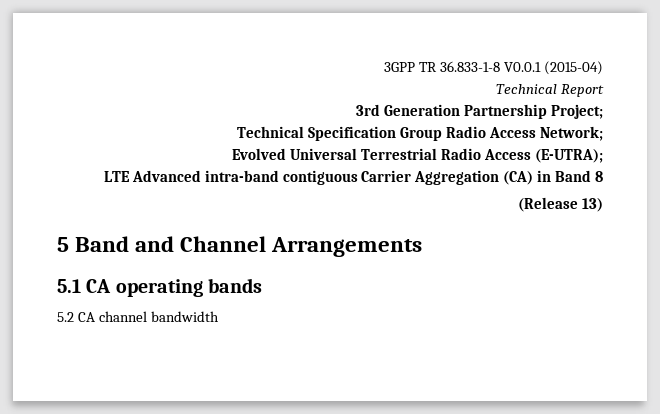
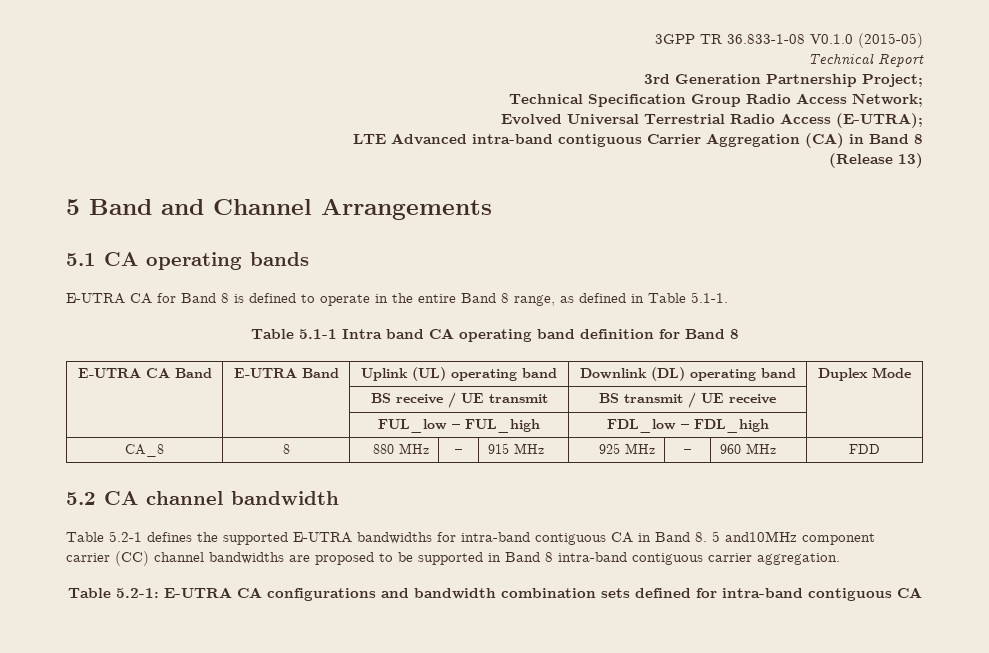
- 3GPP TR 36.833-1-8 V0.0.1 (2015-04)
+ 3GPP TR 36.833-1-08 V0.1.0 (2015-05)
+ E-UTRA CA for Band 8 is defined to operate in the entire Band 8 range, as defined in Table 5.1-1.
+ Table 5.1-1 Intra band CA operating band definition for Band 8
+ E-UTRA CA Band | E-UTRA Band | Uplink (UL) operating band | Downlink (DL) operating band | Duplex Mode
+ | | BS receive / UE transmit | BS transmit / UE receive |
+ | | FUL_low – FUL_high | FDL_low – FDL_high |
+ CA_8 | 8 | 880 MHz | – | 915 MHz | 925 MHz | – | 960 MHz | FDD
  5.2 CA channel bandwidth
+ Table 5.2-1 defines the supported E-UTRA bandwidths for intra-band contiguous CA in Band 8. 5 and10MHz component carrier (CC) channel bandwidths are proposed to be supported in Band 8 intra-band contiguous carrier aggregation.
+ Table 5.2-1: E-UTRA CA configurations and bandwidth combination sets defined for intra-band contiguous CA

